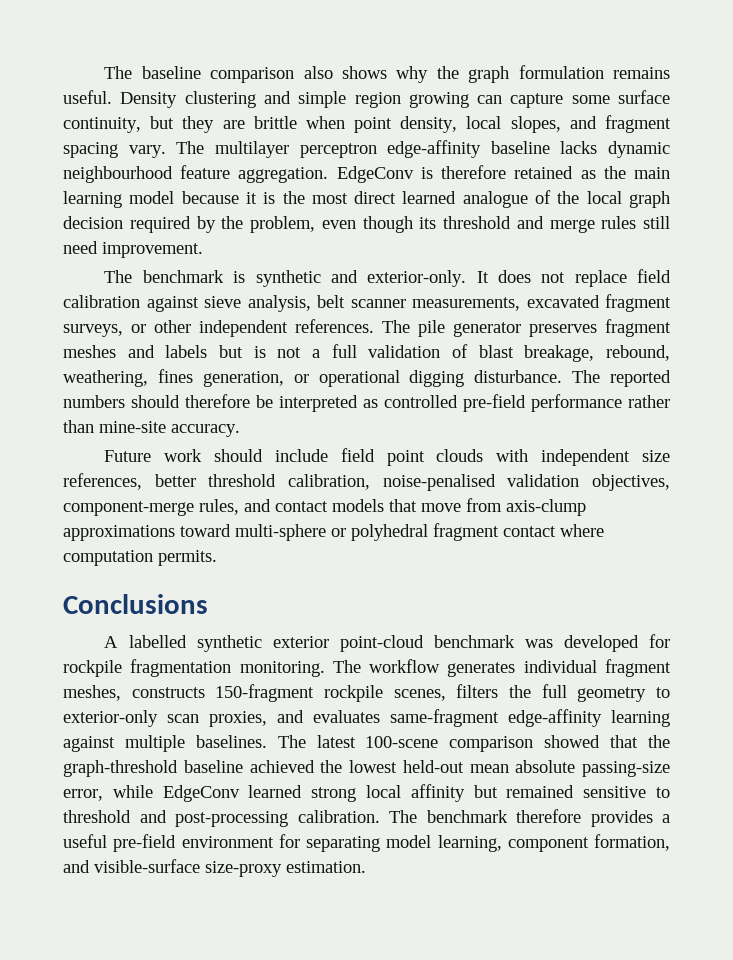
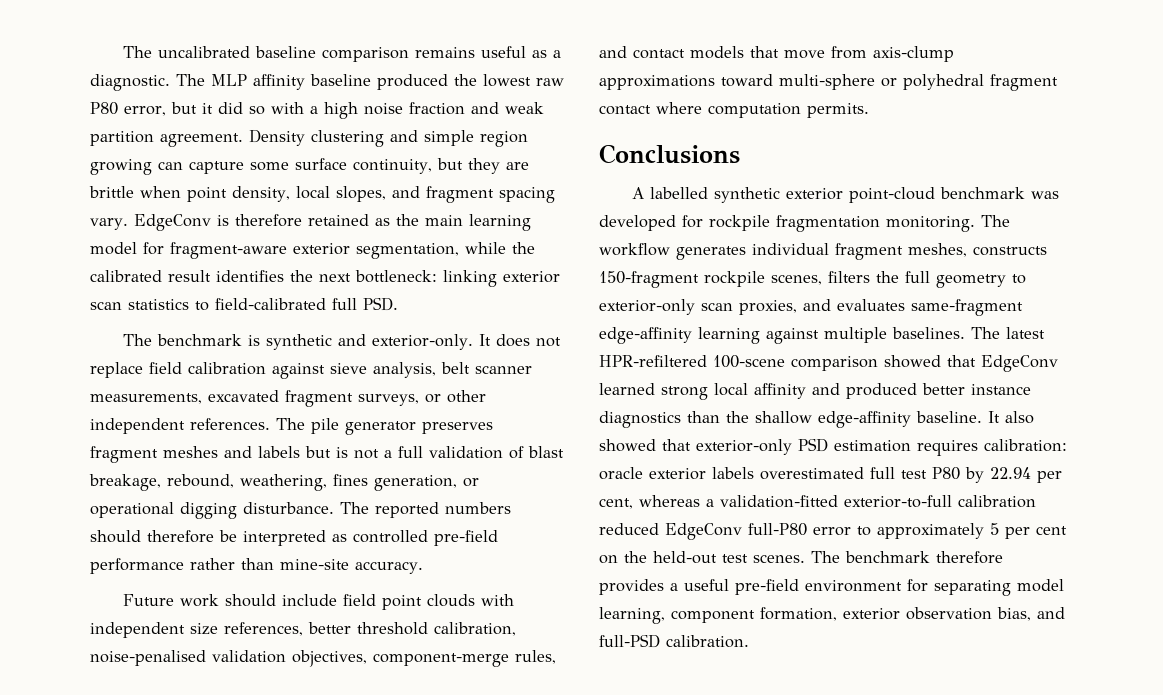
- The baseline comparison also shows why the graph formulation remains useful.
+ The uncalibrated baseline comparison remains useful as a diagnostic. The MLP affinity baseline produced the lowest raw P80 error, but it did so with a high noise fraction and weak partition agreement.
- The multilayer perceptron edge-affinity baseline lacks dynamic neighbourhood feature aggregation.
- EdgeConv is therefore retained as the main learning model because it is the most direct learned analogue of the local graph decision required by the problem, even though its threshold and merge rules still need improvement.
+ EdgeConv is therefore retained as the main learning model for fragment-aware exterior segmentation, while the calibrated result identifies the next bottleneck: linking exterior scan statistics to field-calibrated full PSD.
- The latest 100-scene comparison showed that the graph-threshold baseline achieved the lowest held-out mean absolute passing-size error, while EdgeConv learned strong local affinity but remained sensitive to threshold and post-processing calibration.
+ The latest HPR-refiltered 100-scene comparison showed that EdgeConv learned strong local affinity and produced better instance diagnostics than the shallow edge-affinity baseline. It also showed that exterior-only PSD estimation requires calibration: oracle exterior labels overestimated full test P80 by 22.94 per cent, whereas a validation-fitted exterior-to-full calibration reduced EdgeConv full-P80 error to approximately 5 per cent on the held-out test scenes.
- The benchmark therefore provides a useful pre-field environment for separating model learning, component formation, and visible-surface size-proxy estimation.
+ The benchmark therefore provides a useful pre-field environment for separating model learning, component formation, exterior observation bias, and full-PSD calibration.

